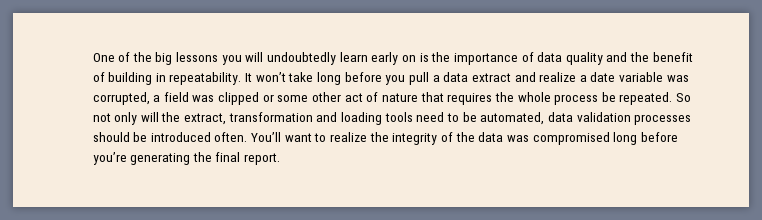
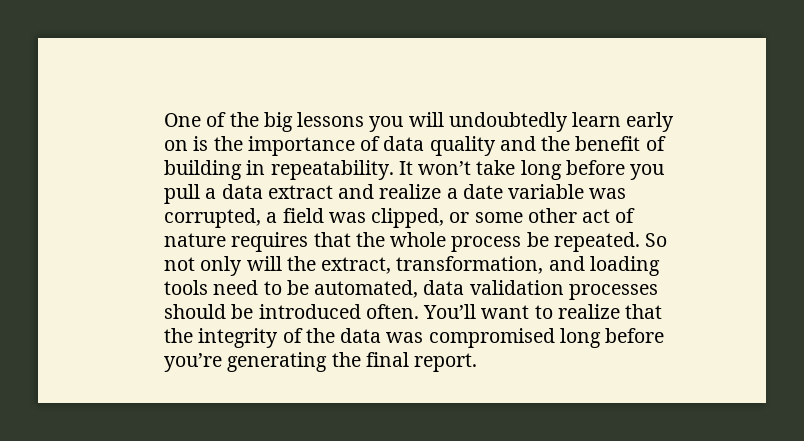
- It won’t take long before you pull a data extract and realize a date variable was corrupted, a field was clipped or some other act of nature that requires the whole process be repeated.
+ It won’t take long before you pull a data extract and realize a date variable was corrupted, a field was clipped, or some other act of nature requires that the whole process be repeated.
- So not only will the extract, transformation and loading tools need to be automated, data validation processes should be introduced often.
+ So not only will the extract, transformation, and loading tools need to be automated, data validation processes should be introduced often.
- You’ll want to realize the integrity of the data was compromised long before you’re generating the final report.
+ You’ll want to realize that the integrity of the data was compromised long before you’re generating the final report.

